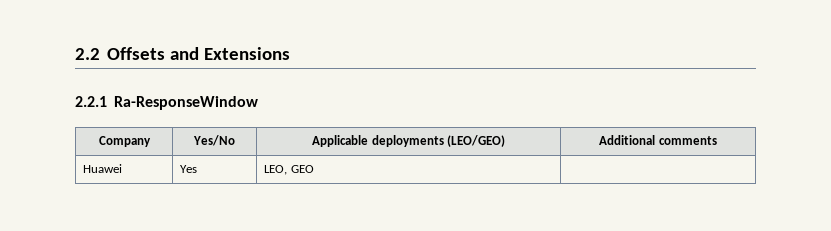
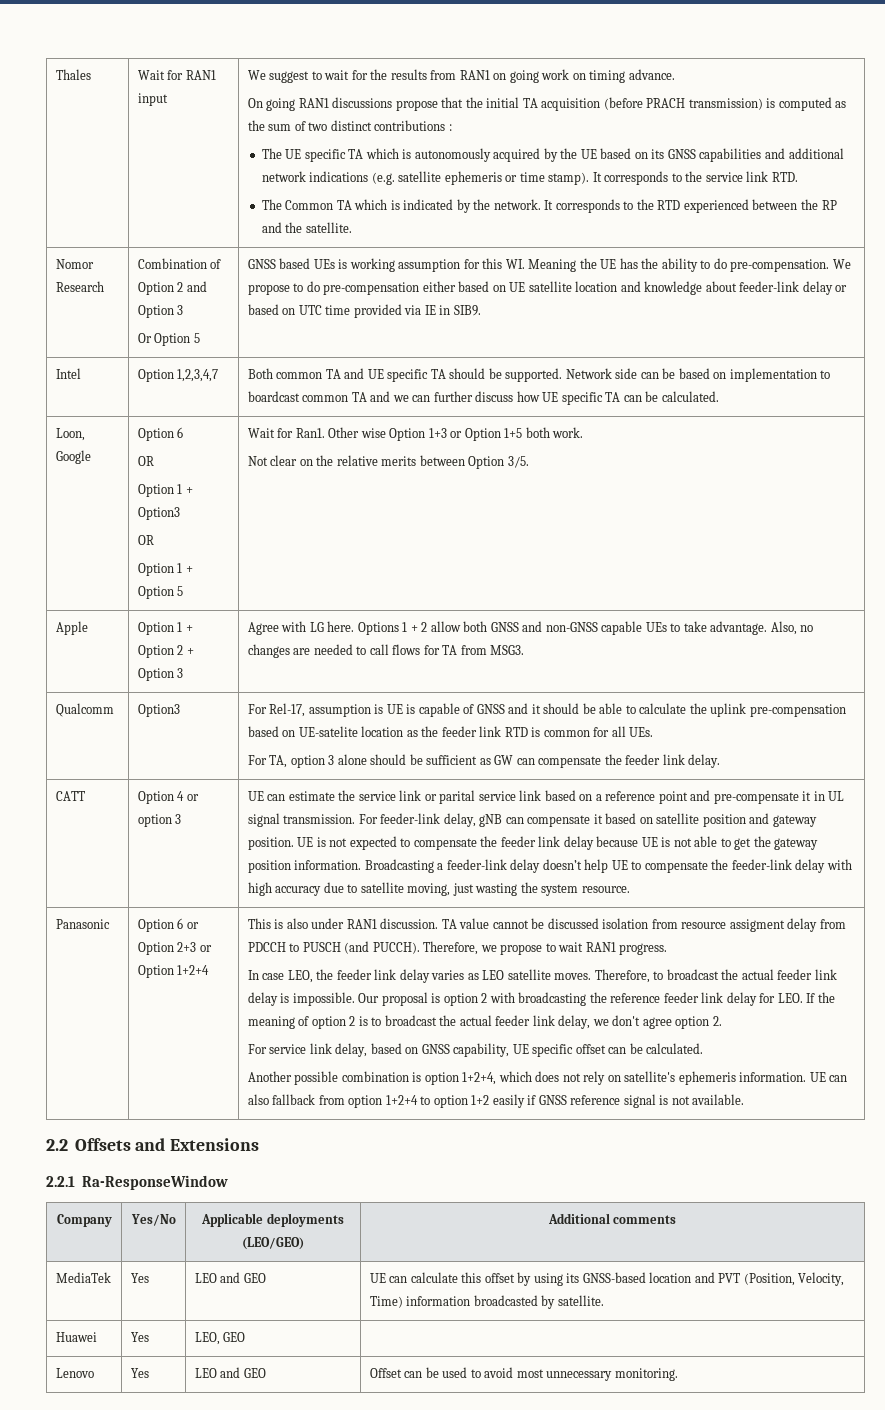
+ Thales | Wait for RAN1 input | We suggest to wait for the results from RAN1 on going work on timing advance.
+ On going RAN1 discussions propose that the initial TA acquisition (before PRACH transmission) is computed as the sum of two distinct contributions :
+ The UE specific TA which is autonomously acquired by the UE based on its GNSS capabilities and additional network indications (e.g. satellite ephemeris or time stamp). It corresponds to the service link RTD.
+ The Common TA which is indicated by the network. It corresponds to the RTD experienced between the RP and the satellite.
+ Nomor Research | Combination of Option 2 and Option 3
+ Or Option 5 | GNSS based UEs is working assumption for this WI. Meaning the UE has the ability to do pre-compensation. We propose to do pre-compensation either based on UE satellite location and knowledge about feeder-link delay or based on UTC time provided via IE in SIB9.
+ Intel | Option 1,2,3,4,7 | Both common TA and UE specific TA should be supported. Network side can be based on implementation to boardcast common TA and we can further discuss how UE specific TA can be calculated.
+ Loon, Google | Option 6
+ OR
+ Option 1 + Option3
+ OR
+ Option 1 + Option 5 | Wait for Ran1. Other wise Option 1+3 or Option 1+5 both work.
+ Not clear on the relative merits between Option 3/5.
+ Apple | Option 1 + Option 2 + Option 3 | Agree with LG here. Options 1 + 2 allow both GNSS and non-GNSS capable UEs to take advantage. Also, no changes are needed to call flows for TA from MSG3.
+ Qualcomm | Option3 | For Rel-17, assumption is UE is capable of GNSS and it should be able to calculate the uplink pre-compensation based on UE-satelite location as the feeder link RTD is common for all UEs.
+ For TA, option 3 alone should be sufficient as GW can compensate the feeder link delay.
+ CATT | Option 4 or option 3 | UE can estimate the service link or parital service link based on a reference point and pre-compensate it in UL signal transmission. For feeder-link delay, gNB can compensate it based on satellite position and gateway position. UE is not expected to compensate the feeder link delay because UE is not able to get the gateway position information. Broadcasting a feeder-link delay doesn’t help UE to compensate the feeder-link delay with high accuracy due to satellite moving, just wasting the system resource.
+ Panasonic | Option 6 or Option 2+3 or Option 1+2+4 | This is also under RAN1 discussion. TA value cannot be discussed isolation from resource assigment delay from PDCCH to PUSCH (and PUCCH). Therefore, we propose to wait RAN1 progress.
+ In case LEO, the feeder link delay varies as LEO satellite moves. Therefore, to broadcast the actual feeder link delay is impossible. Our proposal is option 2 with broadcasting the reference feeder link delay for LEO. If the meaning of option 2 is to broadcast the actual feeder link delay, we don't agree option 2.
+ For service link delay, based on GNSS capability, UE specific offset can be calculated.
+ Another possible combination is option 1+2+4, which does not rely on satellite's ephemeris information. UE can also fallback from option 1+2+4 to option 1+2 easily if GNSS reference signal is not available.
+ MediaTek | Yes | LEO and GEO | UE can calculate this offset by using its GNSS-based location and PVT (Position, Velocity, Time) information broadcasted by satellite.
  Huawei | Yes | LEO, GEO |
+ Lenovo | Yes | LEO and GEO | Offset can be used to avoid most unnecessary monitoring.

